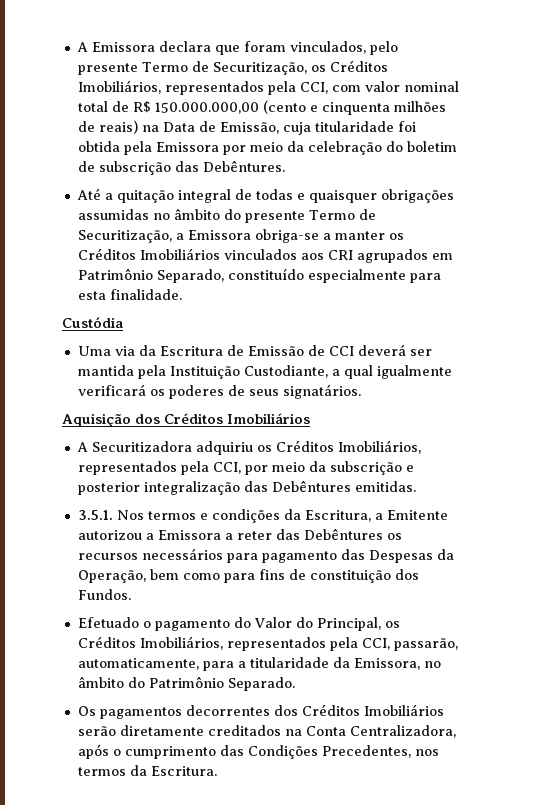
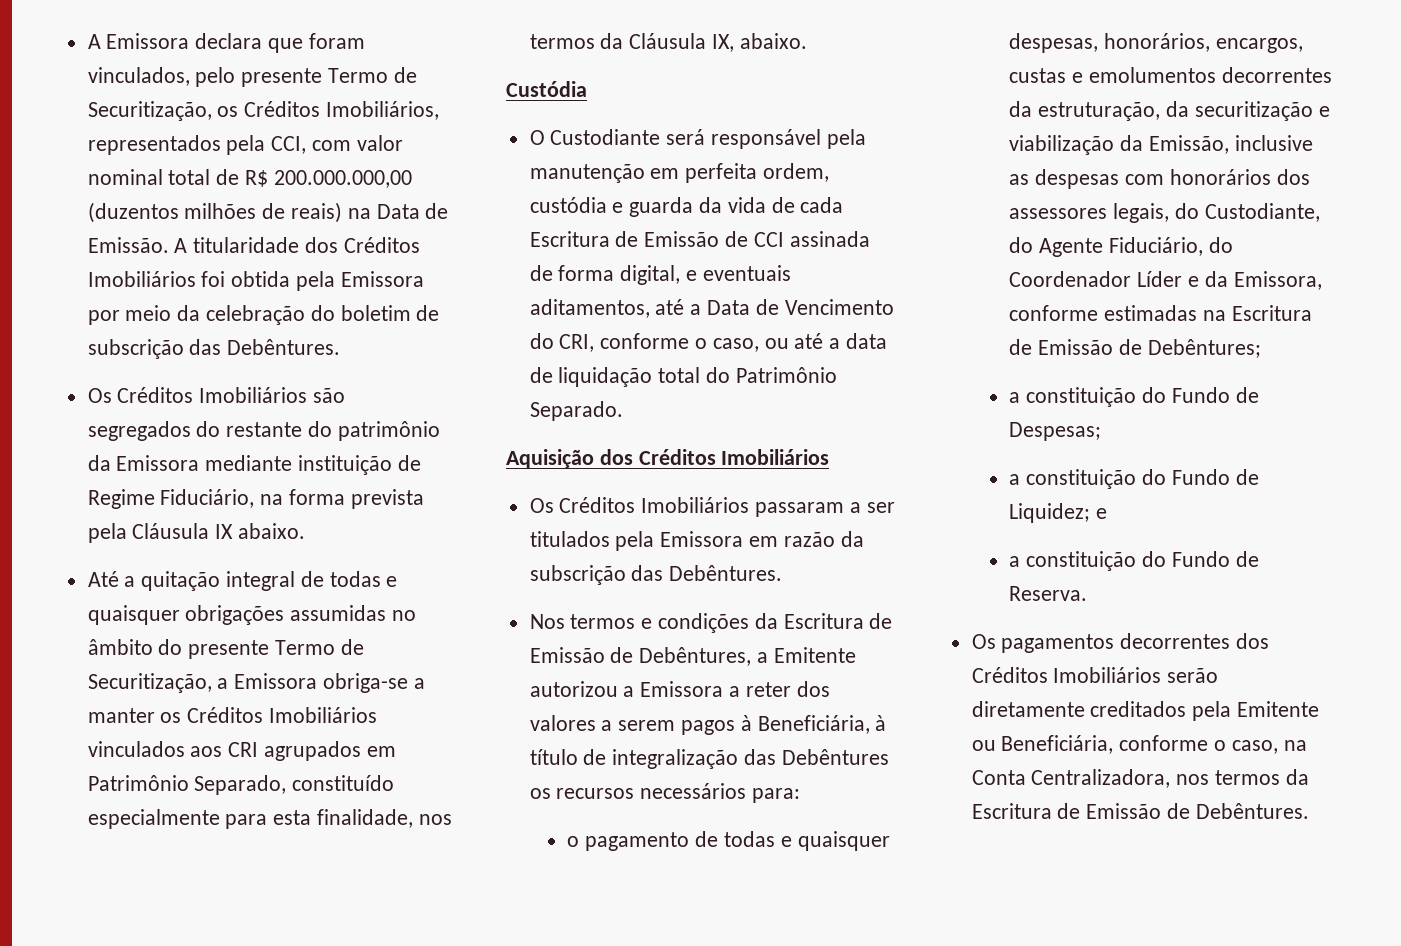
- A Emissora declara que foram vinculados, pelo presente Termo de Securitização, os Créditos Imobiliários, representados pela CCI, com valor nominal total de R$ 150.000.000,00 (cento e cinquenta milhões de reais) na Data de Emissão, cuja titularidade foi obtida pela Emissora por meio da celebração do boletim de subscrição das Debêntures.
+ A Emissora declara que foram vinculados, pelo presente Termo de Securitização, os Créditos Imobiliários, representados pela CCI, com valor nominal total de R$ 200.000.000,00 (duzentos milhões de reais) na Data de Emissão. A titularidade dos Créditos Imobiliários foi obtida pela Emissora por meio da celebração do boletim de subscrição das Debêntures.
+ Os Créditos Imobiliários são segregados do restante do patrimônio da Emissora mediante instituição de Regime Fiduciário, na forma prevista pela Cláusula IX abaixo.
- Até a quitação integral de todas e quaisquer obrigações assumidas no âmbito do presente Termo de Securitização, a Emissora obriga-se a manter os Créditos Imobiliários vinculados aos CRI agrupados em Patrimônio Separado, constituído especialmente para esta finalidade.
+ Até a quitação integral de todas e quaisquer obrigações assumidas no âmbito do presente Termo de Securitização, a Emissora obriga-se a manter os Créditos Imobiliários vinculados aos CRI agrupados em Patrimônio Separado, constituído especialmente para esta finalidade, nos termos da Cláusula IX, abaixo.
  Custódia
- Uma via da Escritura de Emissão de CCI deverá ser mantida pela Instituição Custodiante, a qual igualmente verificará os poderes de seus signatários.
+ O Custodiante será responsável pela manutenção em perfeita ordem, custódia e guarda da vida de cada Escritura de Emissão de CCI assinada de forma digital, e eventuais aditamentos, até a Data de Vencimento do CRI, conforme o caso, ou até a data de liquidação total do Patrimônio Separado.
  Aquisição dos Créditos Imobiliários
- A Securitizadora adquiriu os Créditos Imobiliários, representados pela CCI, por meio da subscrição e posterior integralização das Debêntures emitidas.
- 3.5.1. Nos termos e condições da Escritura, a Emitente autorizou a Emissora a reter das Debêntures os recursos necessários para pagamento das Despesas da Operação, bem como para fins de constituição dos Fundos.
- Efetuado o pagamento do Valor do Principal, os Créditos Imobiliários, representados pela CCI, passarão, automaticamente, para a titularidade da Emissora, no âmbito do Patrimônio Separado.
+ Os Créditos Imobiliários passaram a ser titulados pela Emissora em razão da subscrição das Debêntures.
+ Nos termos e condições da Escritura de Emissão de Debêntures, a Emitente autorizou a Emissora a reter dos valores a serem pagos à Beneficiária, à título de integralização das Debêntures os recursos necessários para:
+ o pagamento de todas e quaisquer despesas, honorários, encargos, custas e emolumentos decorrentes da estruturação, da securitização e viabilização da Emissão, inclusive as despesas com honorários dos assessores legais, do Custodiante, do Agente Fiduciário, do Coordenador Líder e da Emissora, conforme estimadas na Escritura de Emissão de Debêntures;
+ a constituição do Fundo de Despesas;
+ a constituição do Fundo de Liquidez; e
+ a constituição do Fundo de Reserva.
- Os pagamentos decorrentes dos Créditos Imobiliários serão diretamente creditados na Conta Centralizadora, após o cumprimento das Condições Precedentes, nos termos da Escritura.
+ Os pagamentos decorrentes dos Créditos Imobiliários serão diretamente creditados pela Emitente ou Beneficiária, conforme o caso, na Conta Centralizadora, nos termos da Escritura de Emissão de Debêntures.

